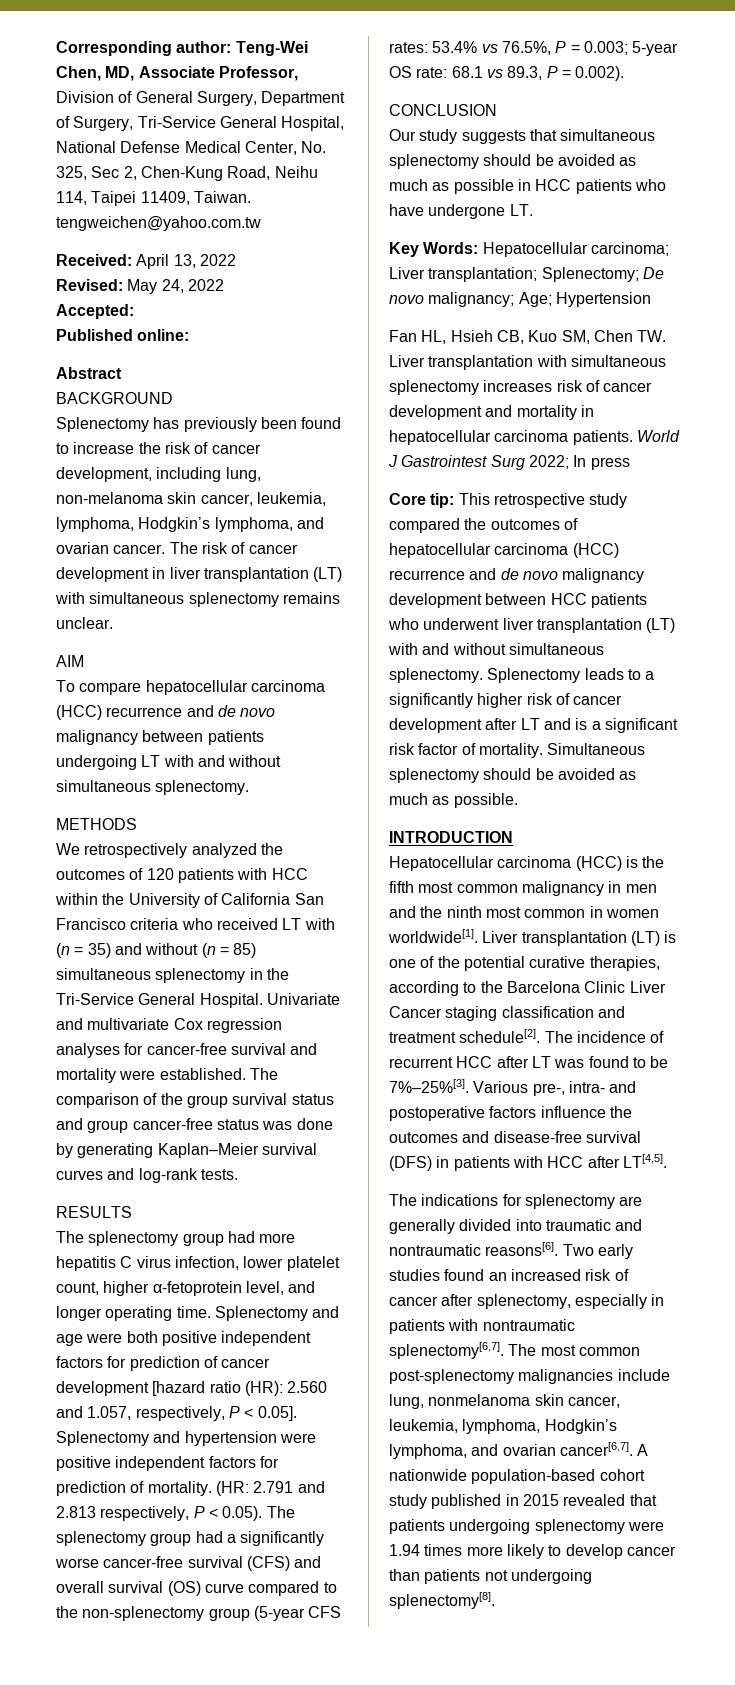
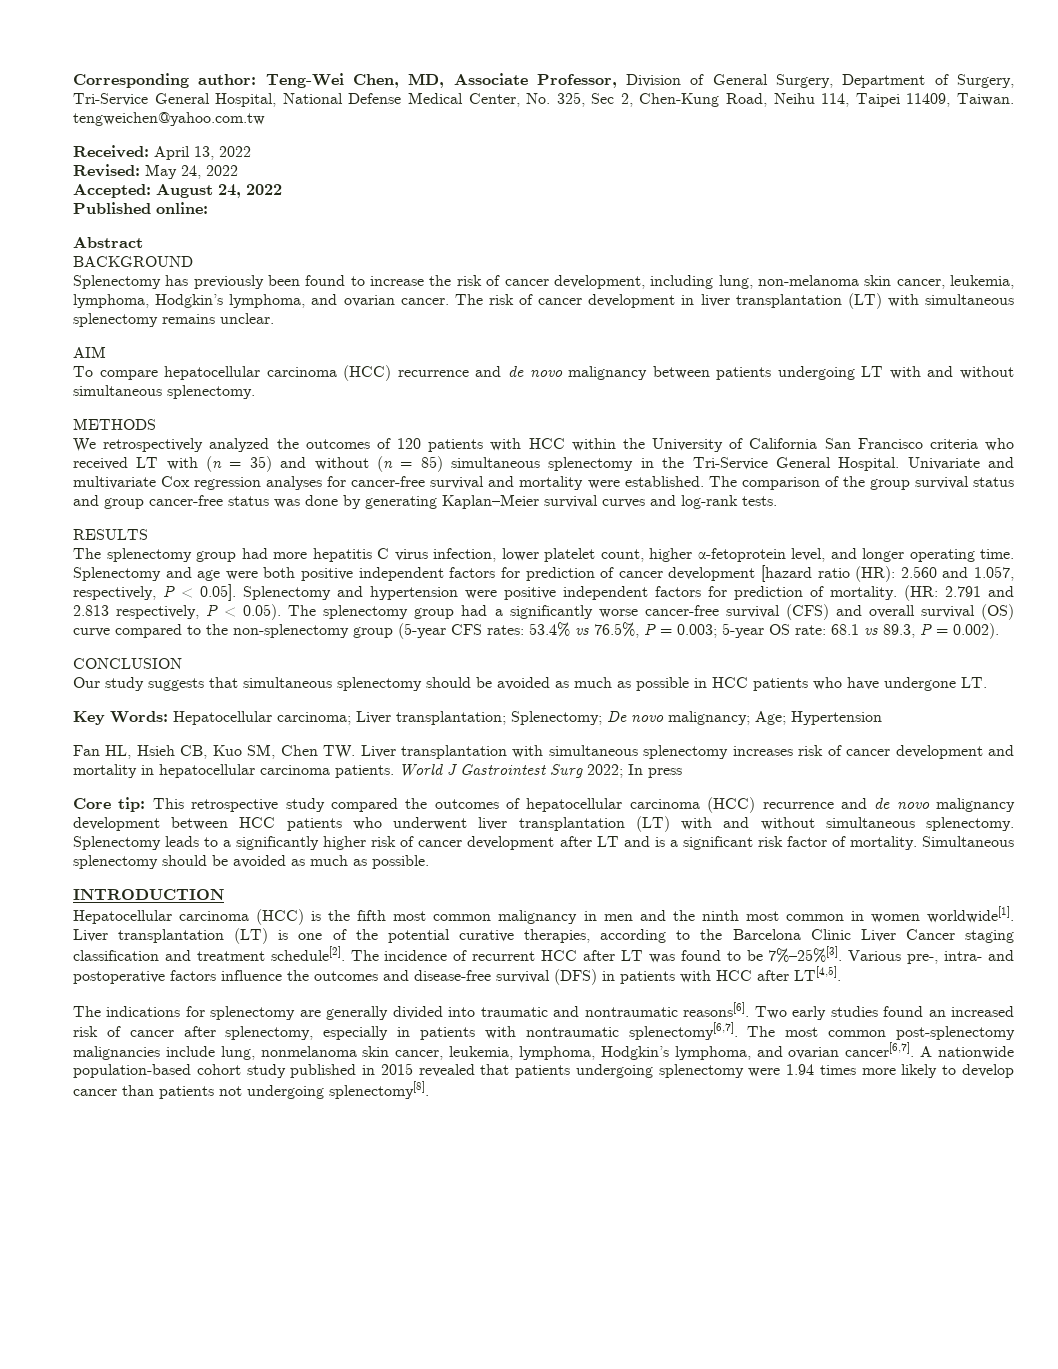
- Accepted:
+ Accepted: August 24, 2022

